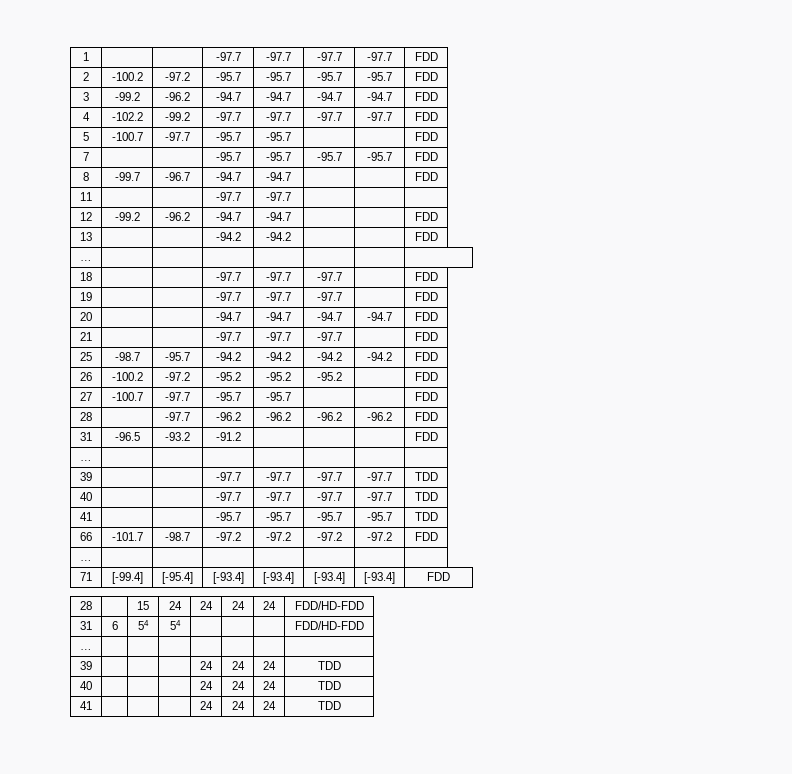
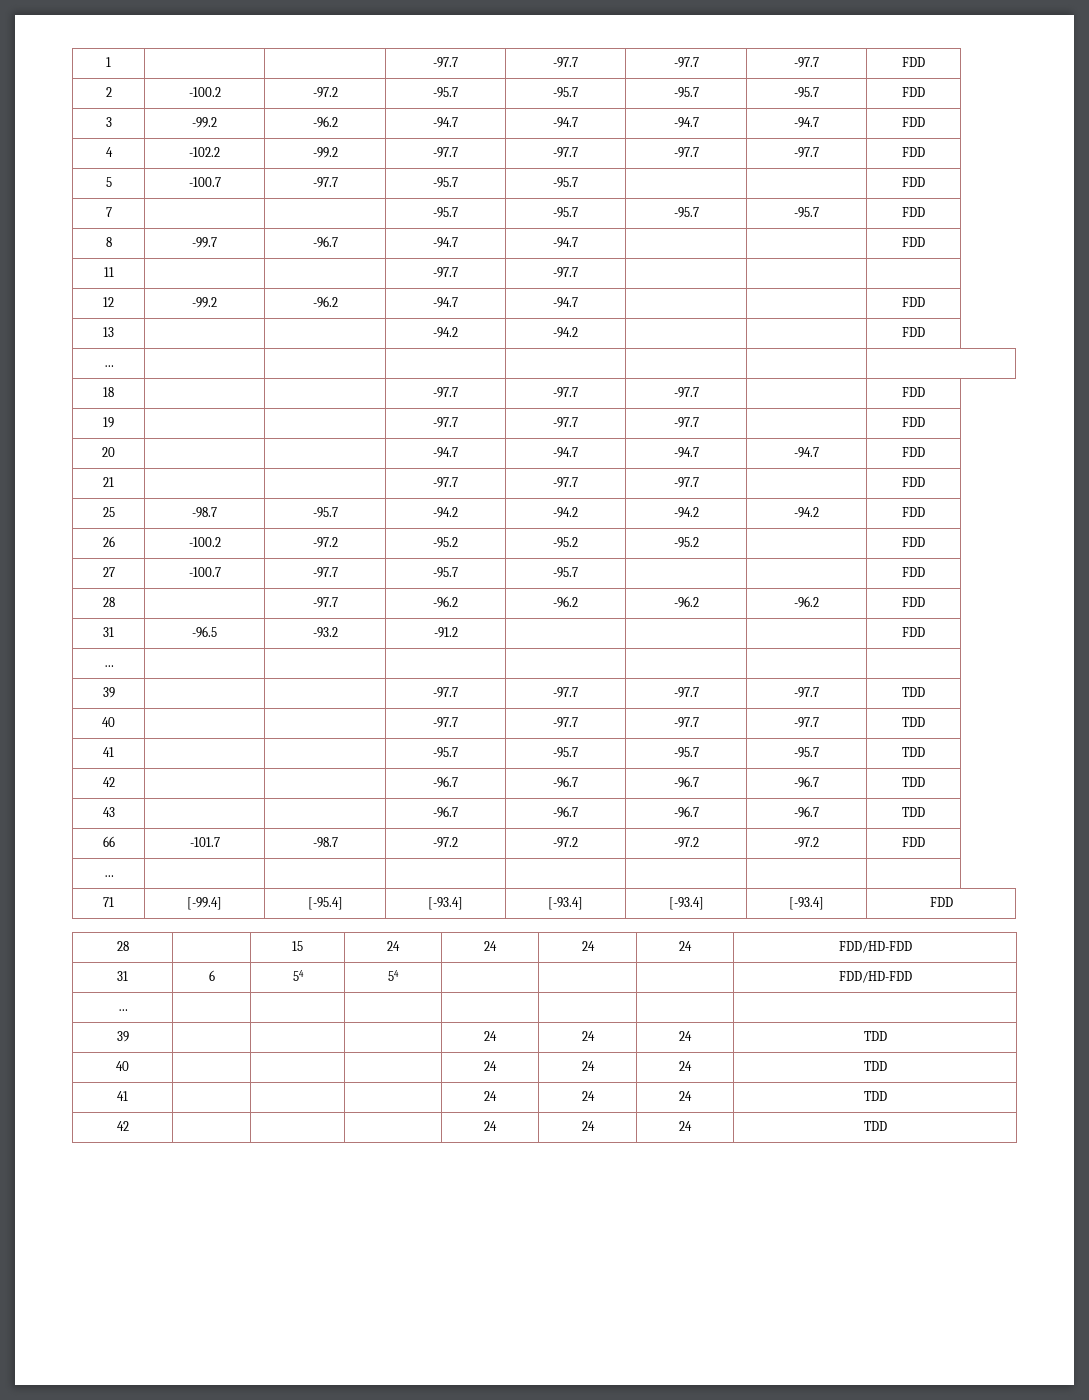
+ 42 | | | -96.7 | -96.7 | -96.7 | -96.7 | TDD
+ 43 | | | -96.7 | -96.7 | -96.7 | -96.7 | TDD
+ 42 | | | | 24 | 24 | 24 | TDD

